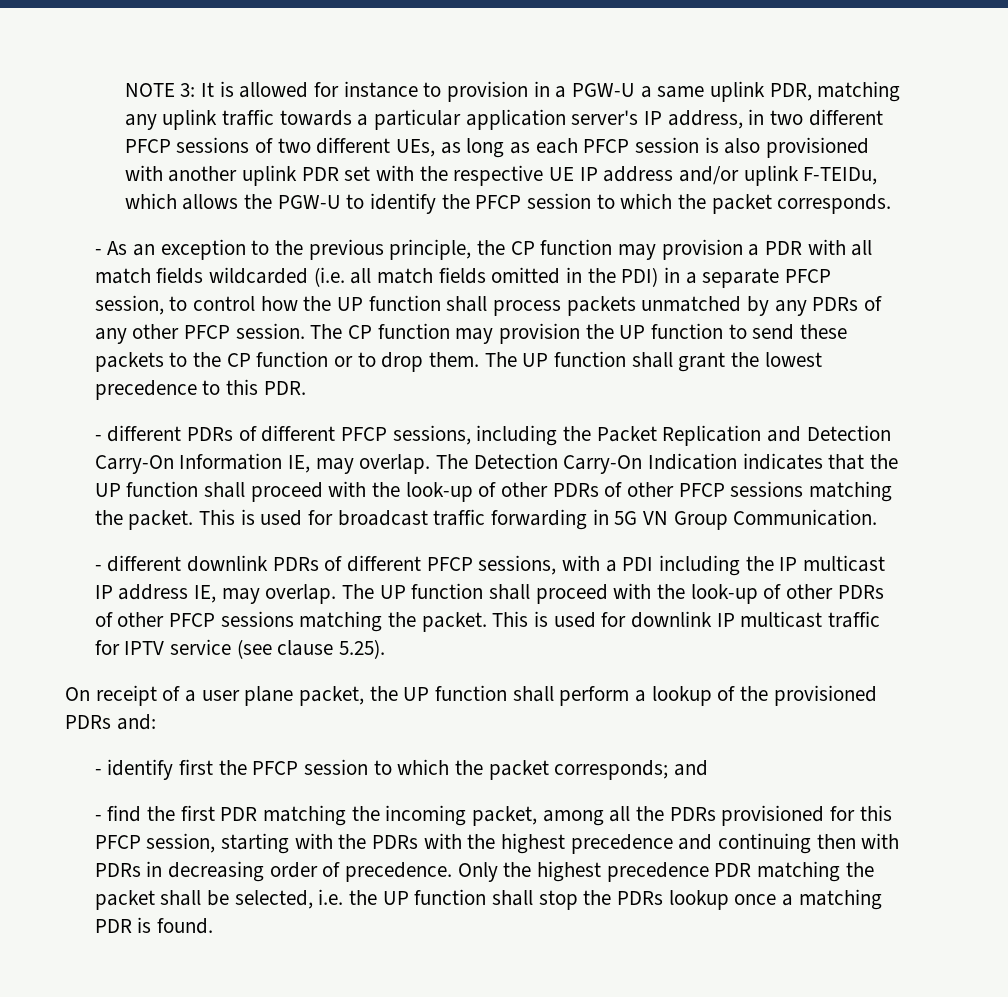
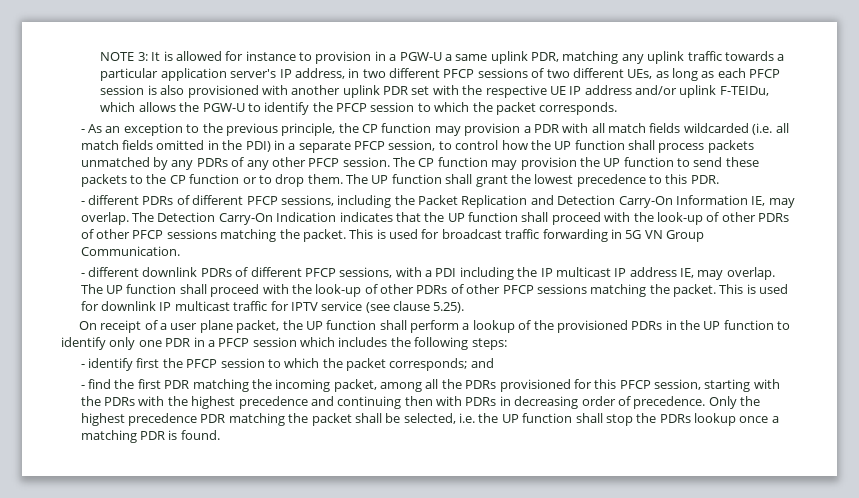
- On receipt of a user plane packet, the UP function shall perform a lookup of the provisioned PDRs and:
+ On receipt of a user plane packet, the UP function shall perform a lookup of the provisioned PDRs in the UP function to identify only one PDR in a PFCP session which includes the following steps:

